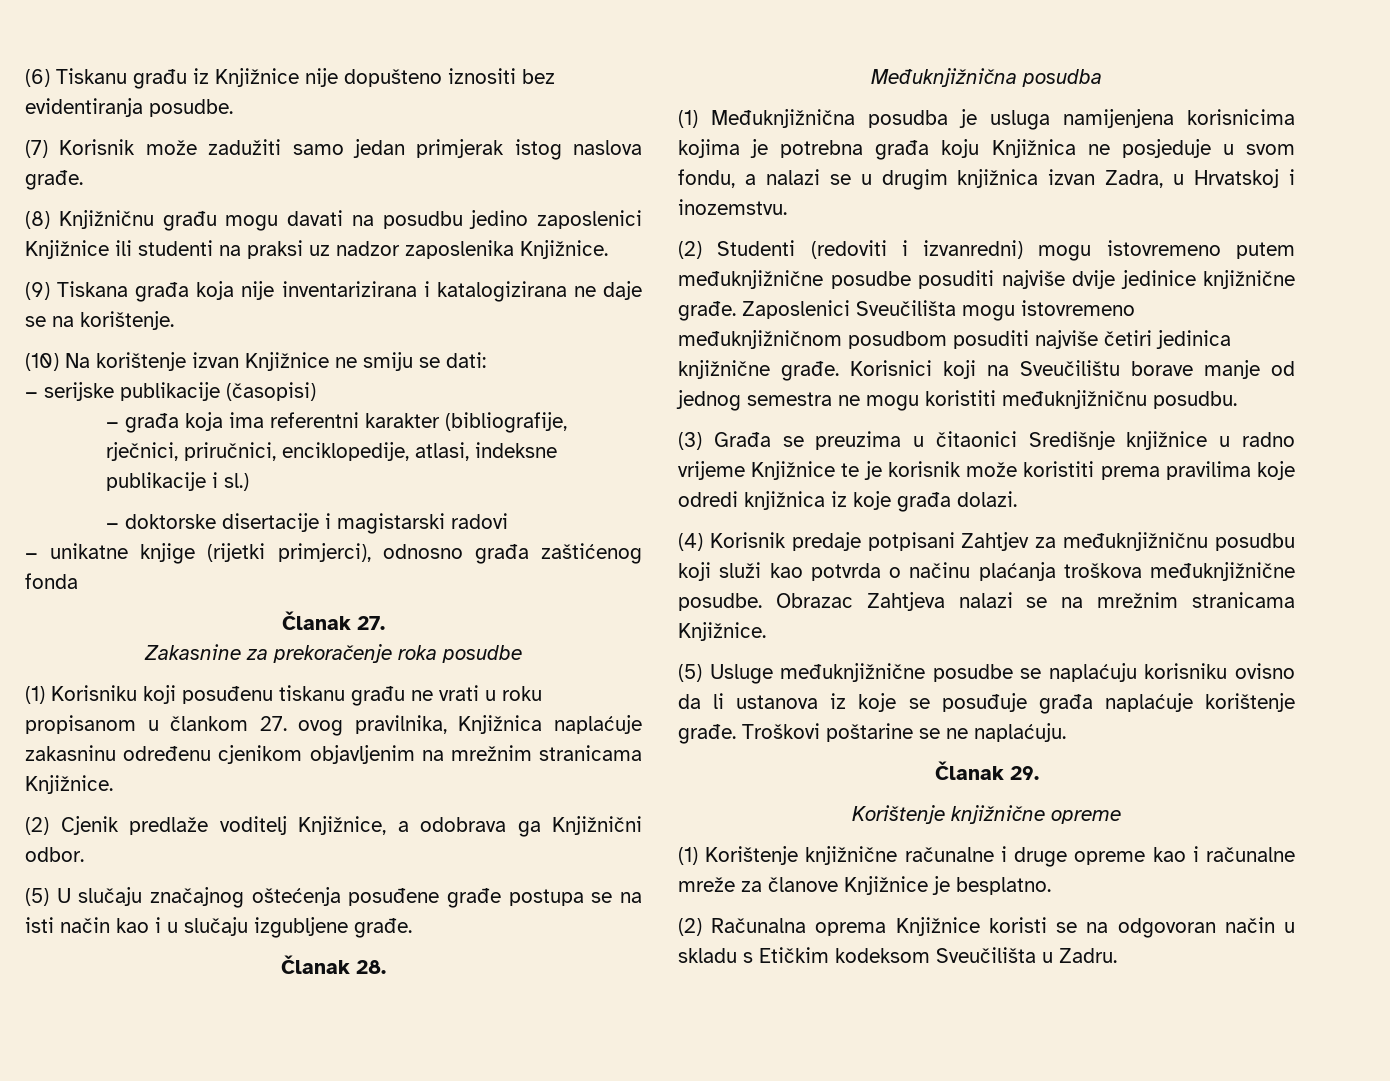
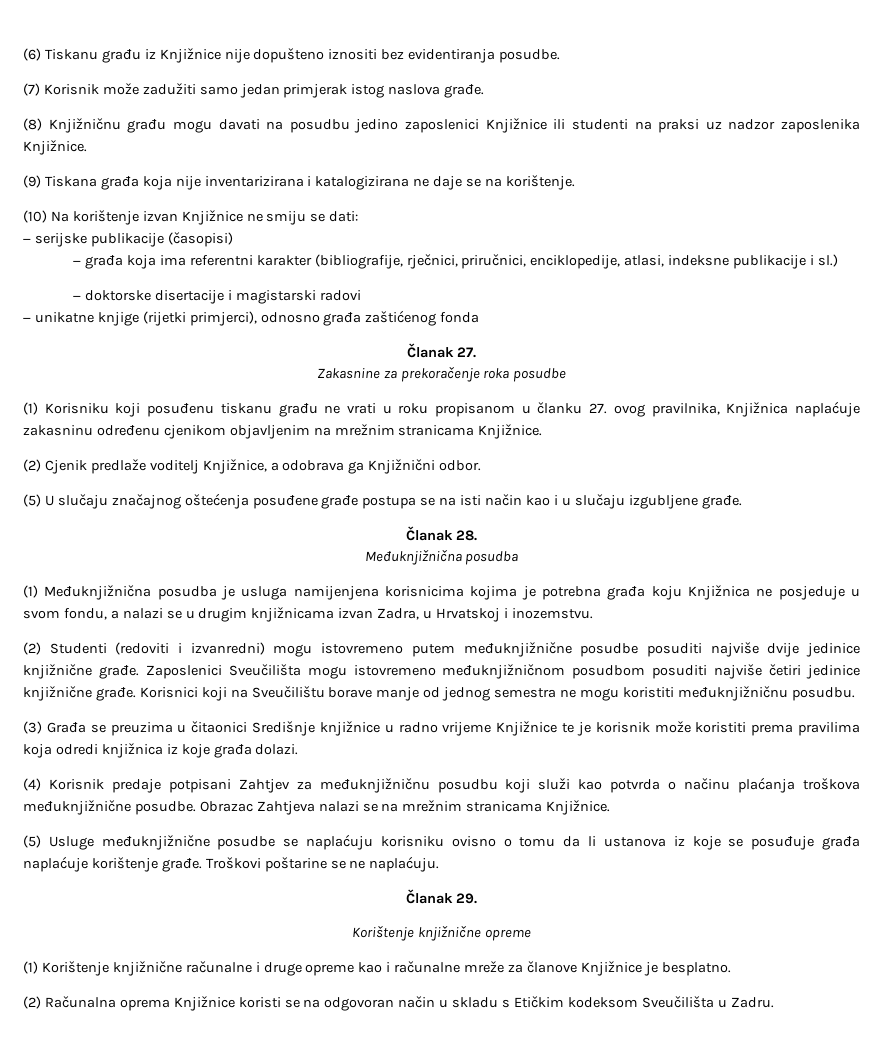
- (1) Korisniku koji posuđenu tiskanu građu ne vrati u roku propisanom u člankom 27. ovog pravilnika, Knjižnica naplaćuje zakasninu određenu cjenikom objavljenim na mrežnim stranicama Knjižnice.
+ (1) Korisniku koji posuđenu tiskanu građu ne vrati u roku propisanom u članku 27. ovog pravilnika, Knjižnica naplaćuje zakasninu određenu cjenikom objavljenim na mrežnim stranicama Knjižnice.
- (1) Međuknjižnična posudba je usluga namijenjena korisnicima kojima je potrebna građa koju Knjižnica ne posjeduje u svom fondu, a nalazi se u drugim knjižnica izvan Zadra, u Hrvatskoj i inozemstvu.
+ (1) Međuknjižnična posudba je usluga namijenjena korisnicima kojima je potrebna građa koju Knjižnica ne posjeduje u svom fondu, a nalazi se u drugim knjižnicama izvan Zadra, u Hrvatskoj i inozemstvu.
- Zaposlenici Sveučilišta mogu istovremeno međuknjižničnom posudbom posuditi najviše četiri jedinica knjižnične građe.
+ Zaposlenici Sveučilišta mogu istovremeno međuknjižničnom posudbom posuditi najviše četiri jedinice knjižnične građe.
- (3) Građa se preuzima u čitaonici Središnje knjižnice u radno vrijeme Knjižnice te je korisnik može koristiti prema pravilima koje odredi knjižnica iz koje građa dolazi.
+ (3) Građa se preuzima u čitaonici Središnje knjižnice u radno vrijeme Knjižnice te je korisnik može koristiti prema pravilima koja odredi knjižnica iz koje građa dolazi.
- (5) Usluge međuknjižnične posudbe se naplaćuju korisniku ovisno da li ustanova iz koje se posuđuje građa naplaćuje korištenje građe.
+ (5) Usluge međuknjižnične posudbe se naplaćuju korisniku ovisno o tomu da li ustanova iz koje se posuđuje građa naplaćuje korištenje građe.

